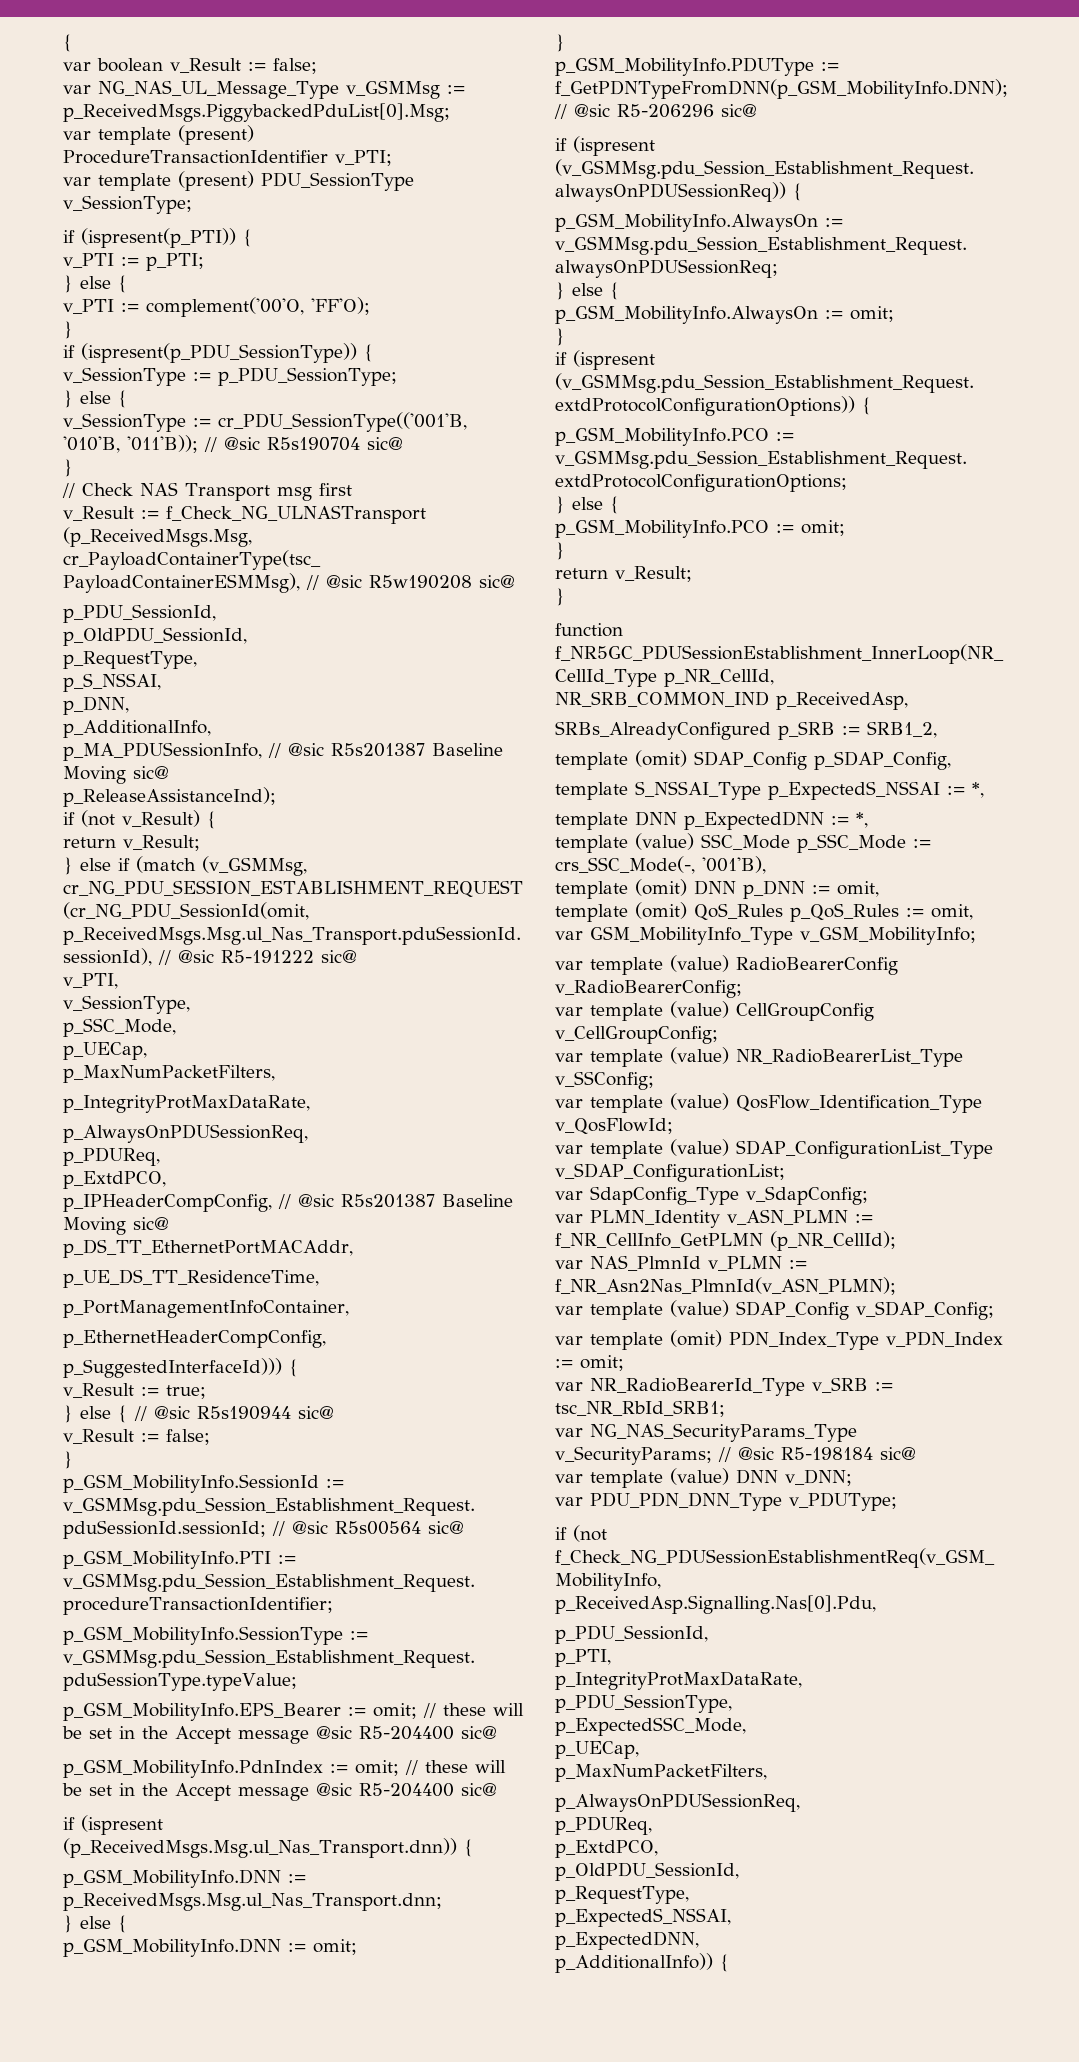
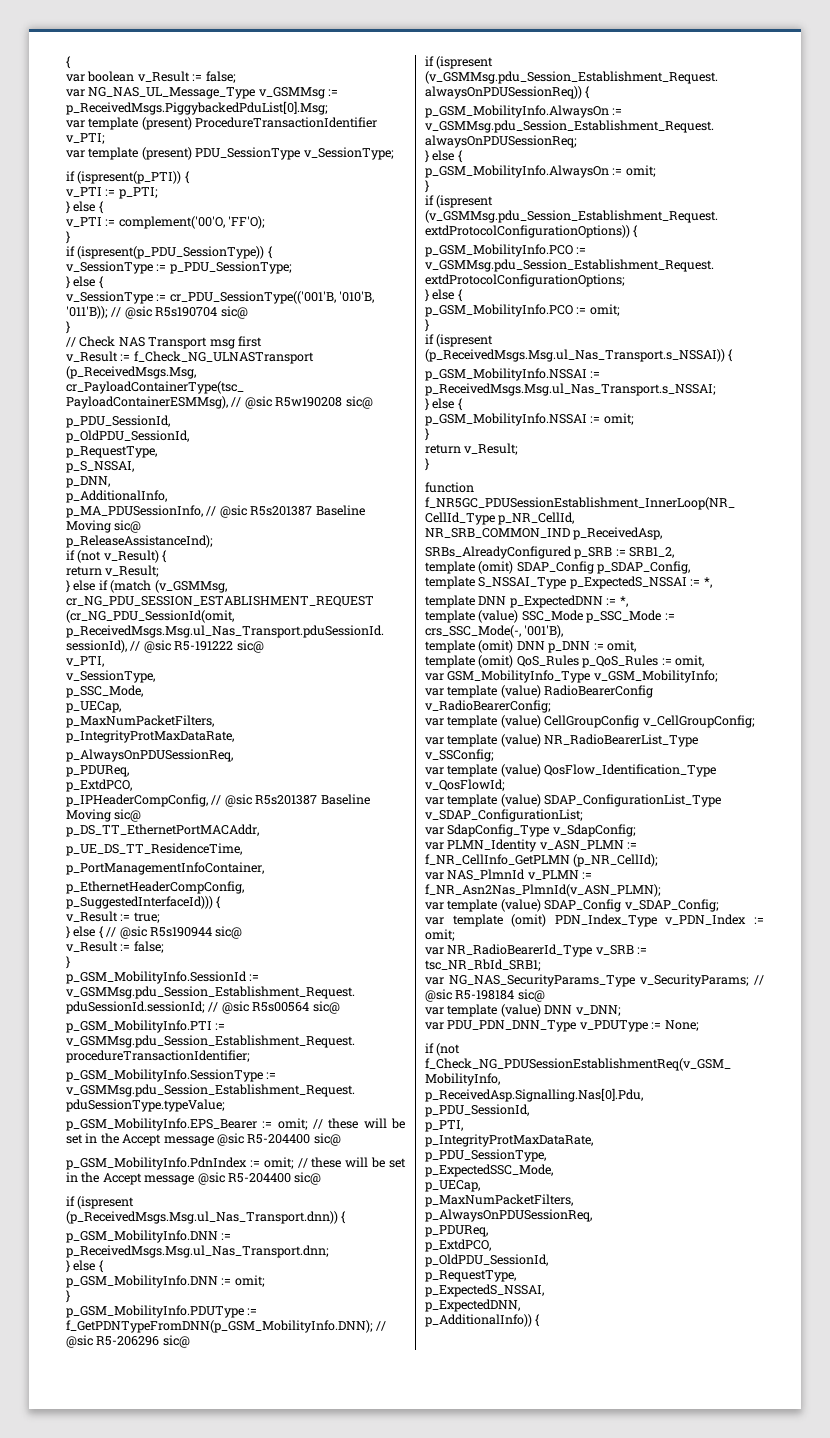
+ if (ispresent (p_ReceivedMsgs.Msg.ul_Nas_Transport.s_NSSAI)) {
+ p_GSM_MobilityInfo.NSSAI := p_ReceivedMsgs.Msg.ul_Nas_Transport.s_NSSAI;
+ } else {
+ p_GSM_MobilityInfo.NSSAI := omit;
+ }
- var PDU_PDN_DNN_Type v_PDUType;
+ var PDU_PDN_DNN_Type v_PDUType := None;

